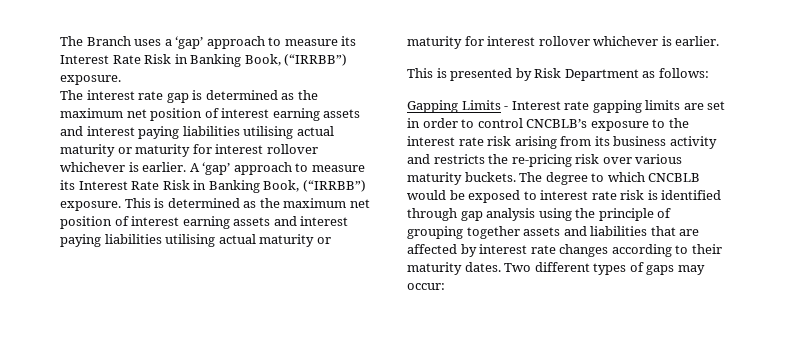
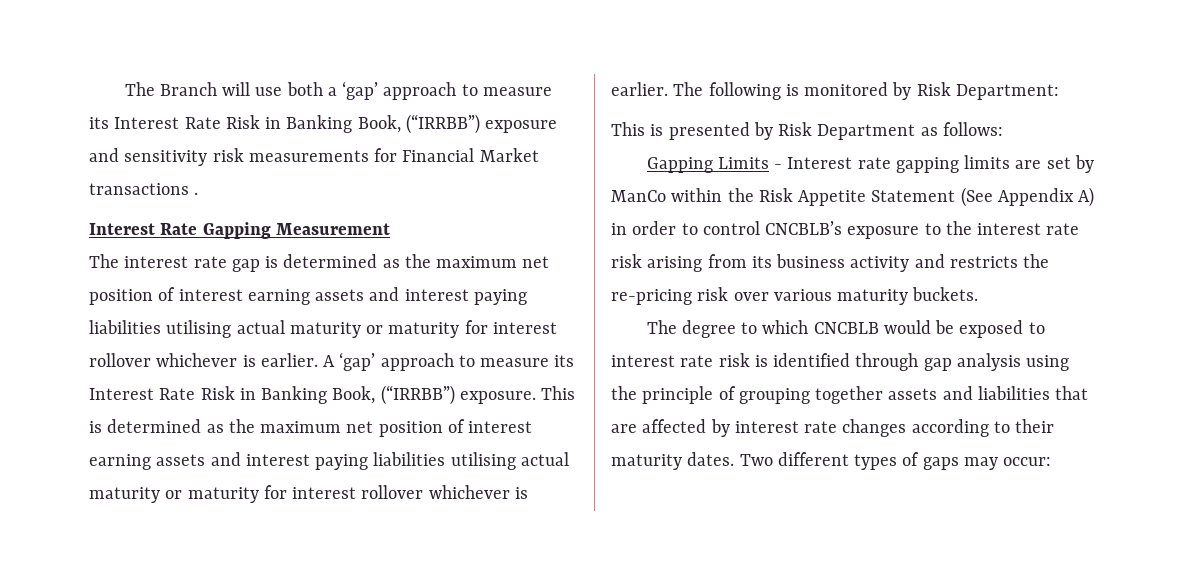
- The Branch uses a ‘gap’ approach to measure its Interest Rate Risk in Banking Book, (“IRRBB”) exposure.
+ The Branch will use both a ‘gap’ approach to measure its Interest Rate Risk in Banking Book, (“IRRBB”) exposure and sensitivity risk measurements for Financial Market transactions .
+ Interest Rate Gapping Measurement
+ The following is monitored by Risk Department:
- Gapping Limits - Interest rate gapping limits are set in order to control CNCBLB’s exposure to the interest rate risk arising from its business activity and restricts the re-pricing risk over various maturity buckets. The degree to which CNCBLB would be exposed to interest rate risk is identified through gap analysis using the principle of grouping together assets and liabilities that are affected by interest rate changes according to their maturity dates.
+ Gapping Limits - Interest rate gapping limits are set by ManCo within the Risk Appetite Statement (See Appendix A) in order to control CNCBLB’s exposure to the interest rate risk arising from its business activity and restricts the re-pricing risk over various maturity buckets.
+ The degree to which CNCBLB would be exposed to interest rate risk is identified through gap analysis using the principle of grouping together assets and liabilities that are affected by interest rate changes according to their maturity dates.

